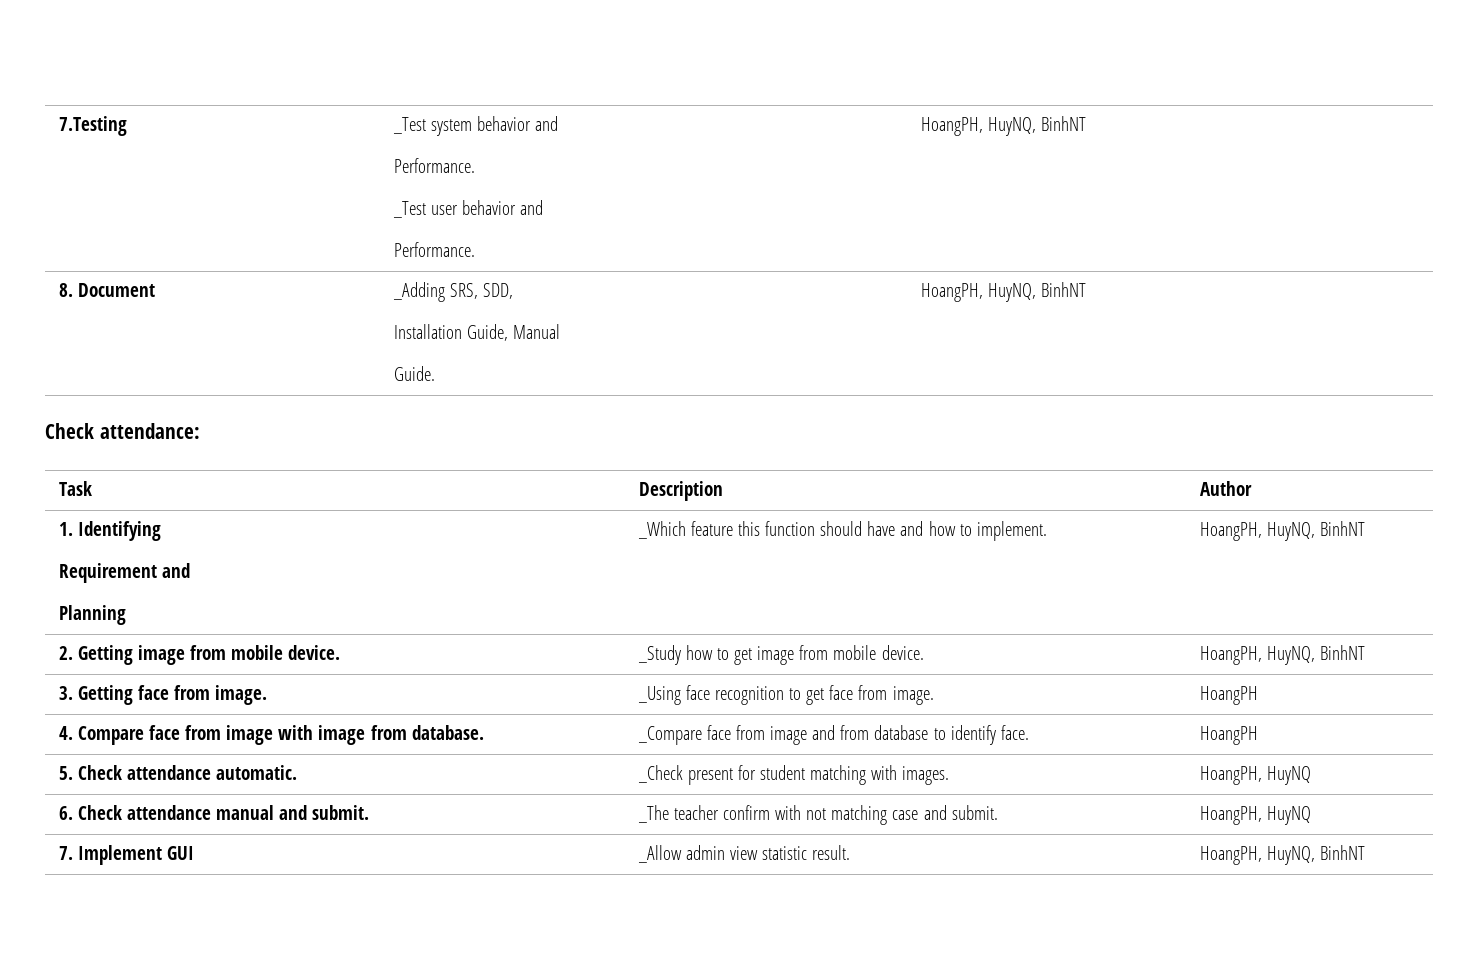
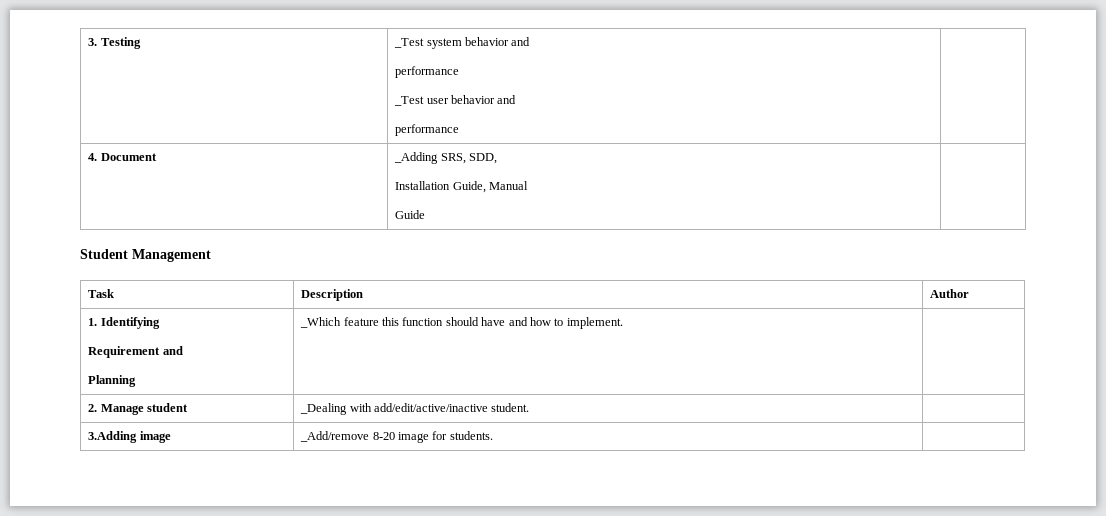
- 7.Testing | _Test system behavior and
- Performance.
+ 3. Testing | _Test system behavior and
+ performance
  _Test user behavior and
- Performance. | HoangPH, HuyNQ, BinhNT
- 8. Document | _Adding SRS, SDD,
+ performance |
+ 4. Document | _Adding SRS, SDD,
  Installation Guide, Manual
- Guide. | HoangPH, HuyNQ, BinhNT
- Check attendance:
+ Guide |
+ Student Management
  1. Identifying
  Requirement and
- Planning | _Which feature this function should have and how to implement. | HoangPH, HuyNQ, BinhNT
- 2. Getting image from mobile device. | _Study how to get image from mobile device. | HoangPH, HuyNQ, BinhNT
- 3. Getting face from image. | _Using face recognition to get face from image. | HoangPH
- 4. Compare face from image with image from database. | _Compare face from image and from database to identify face. | HoangPH
- 5. Check attendance automatic. | _Check present for student matching with images. | HoangPH, HuyNQ
- 6. Check attendance manual and submit. | _The teacher confirm with not matching case and submit. | HoangPH, HuyNQ
- 7. Implement GUI | _Allow admin view statistic result. | HoangPH, HuyNQ, BinhNT
+ Planning | _Which feature this function should have and how to implement. |
+ 2. Manage student | _Dealing with add/edit/active/inactive student. |
+ 3.Adding image | _Add/remove 8-20 image for students. |

